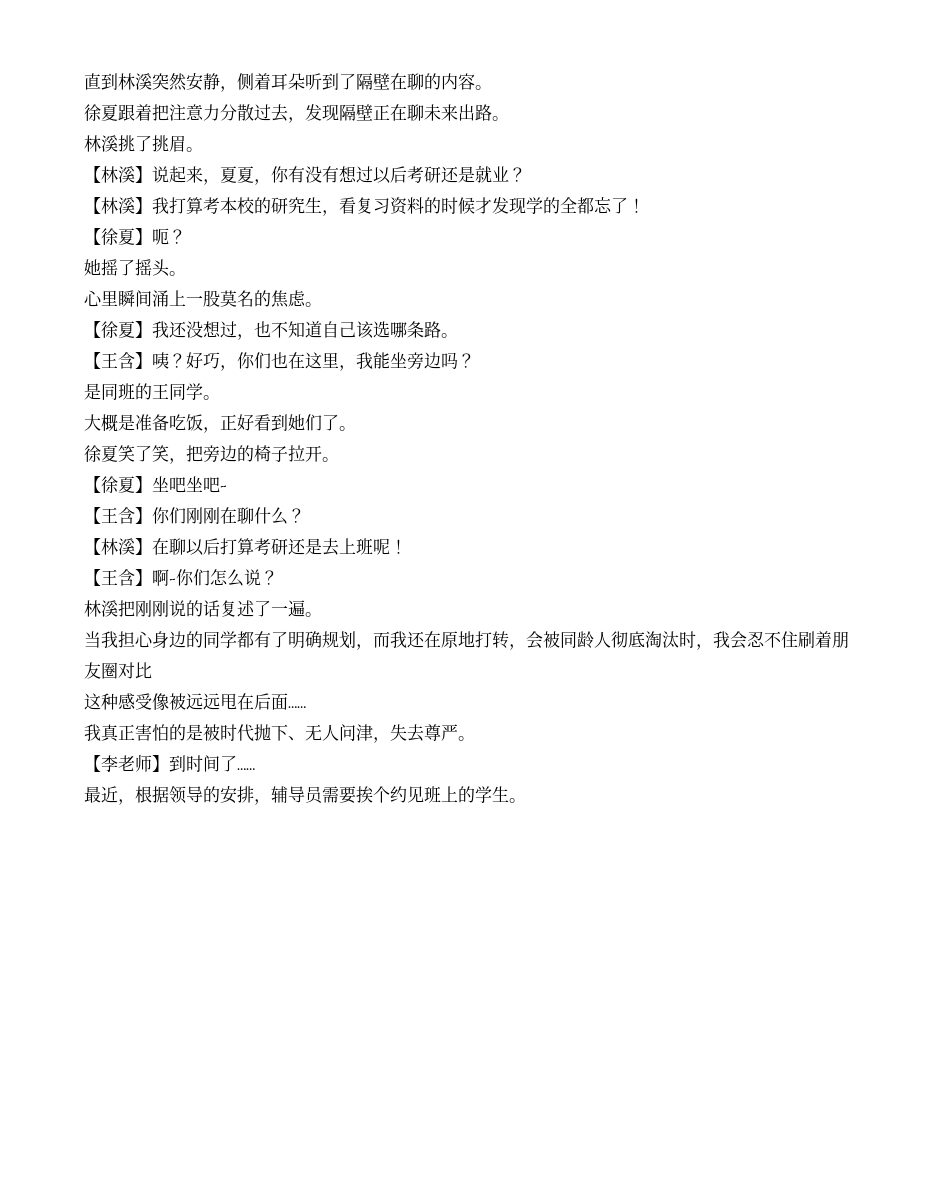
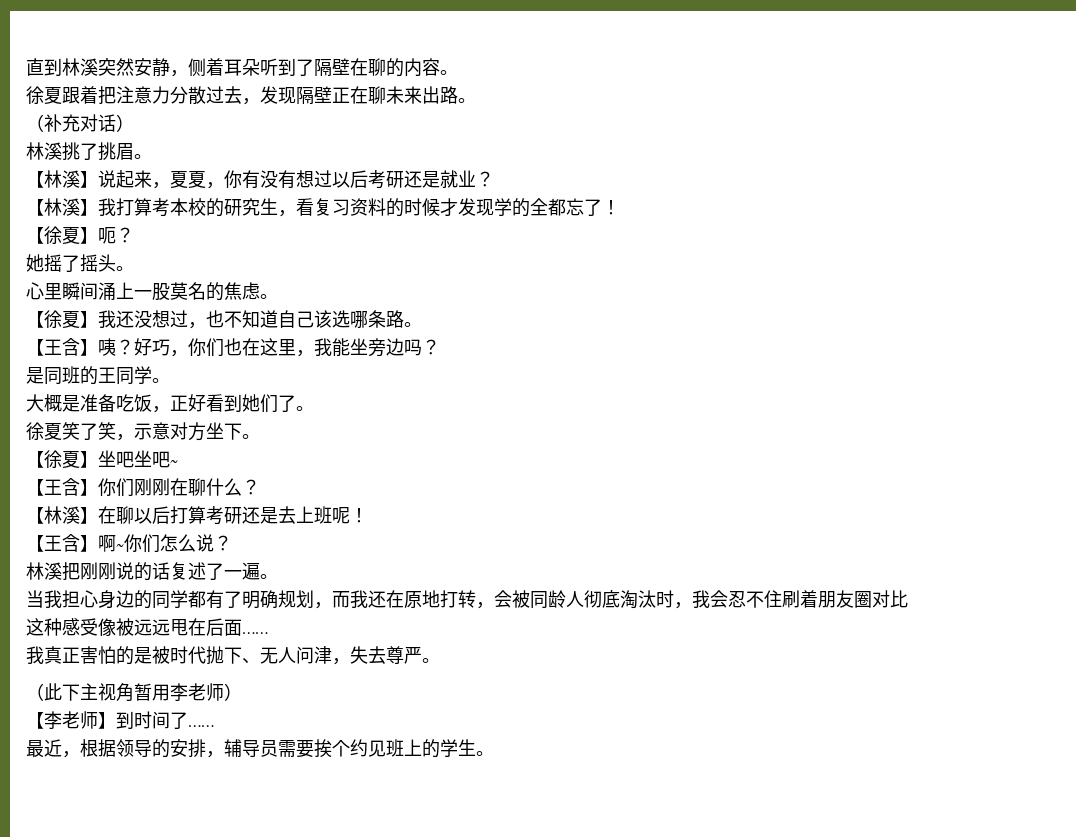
+ （补充对话）
- 徐夏笑了笑，把旁边的椅子拉开。
+ 徐夏笑了笑，示意对方坐下。
+ （此下主视角暂用李老师）

